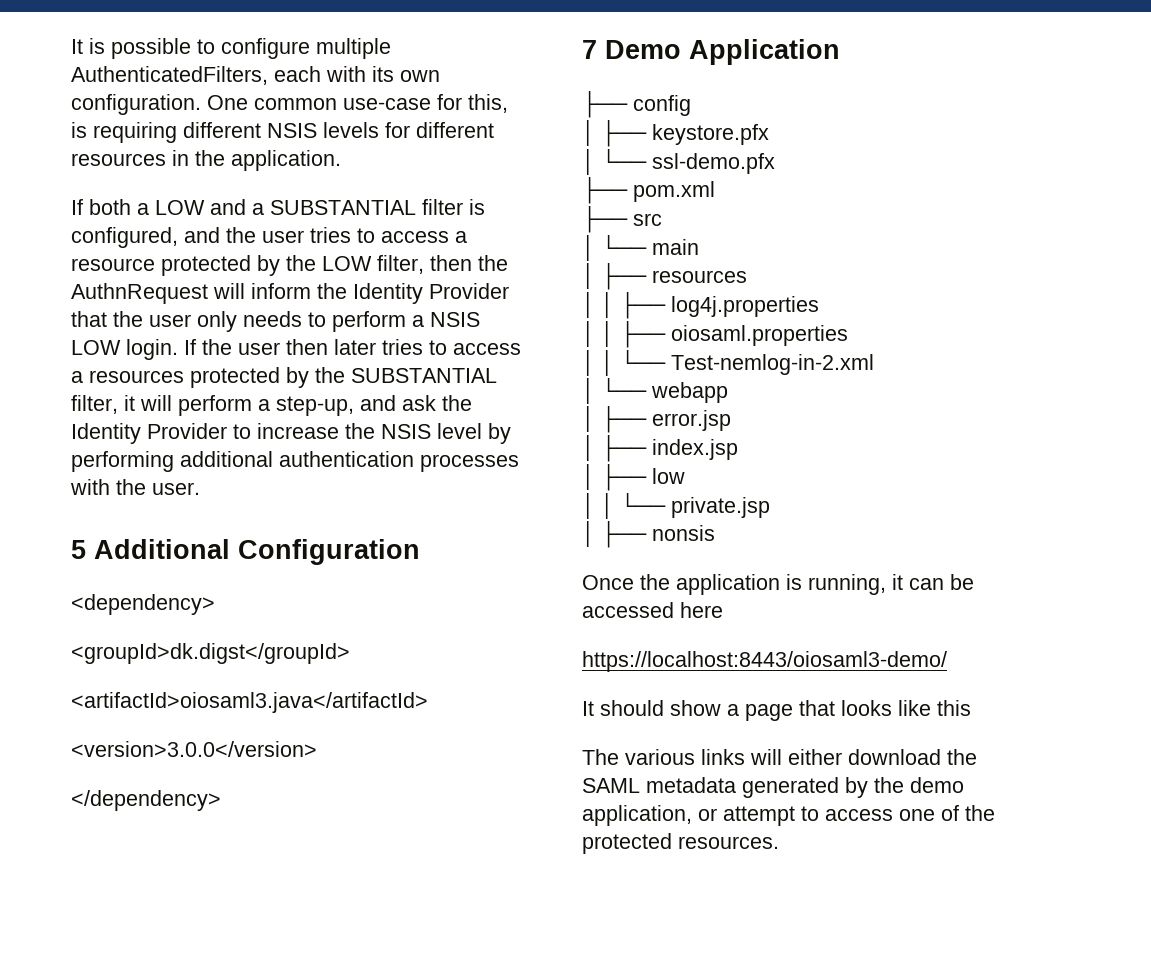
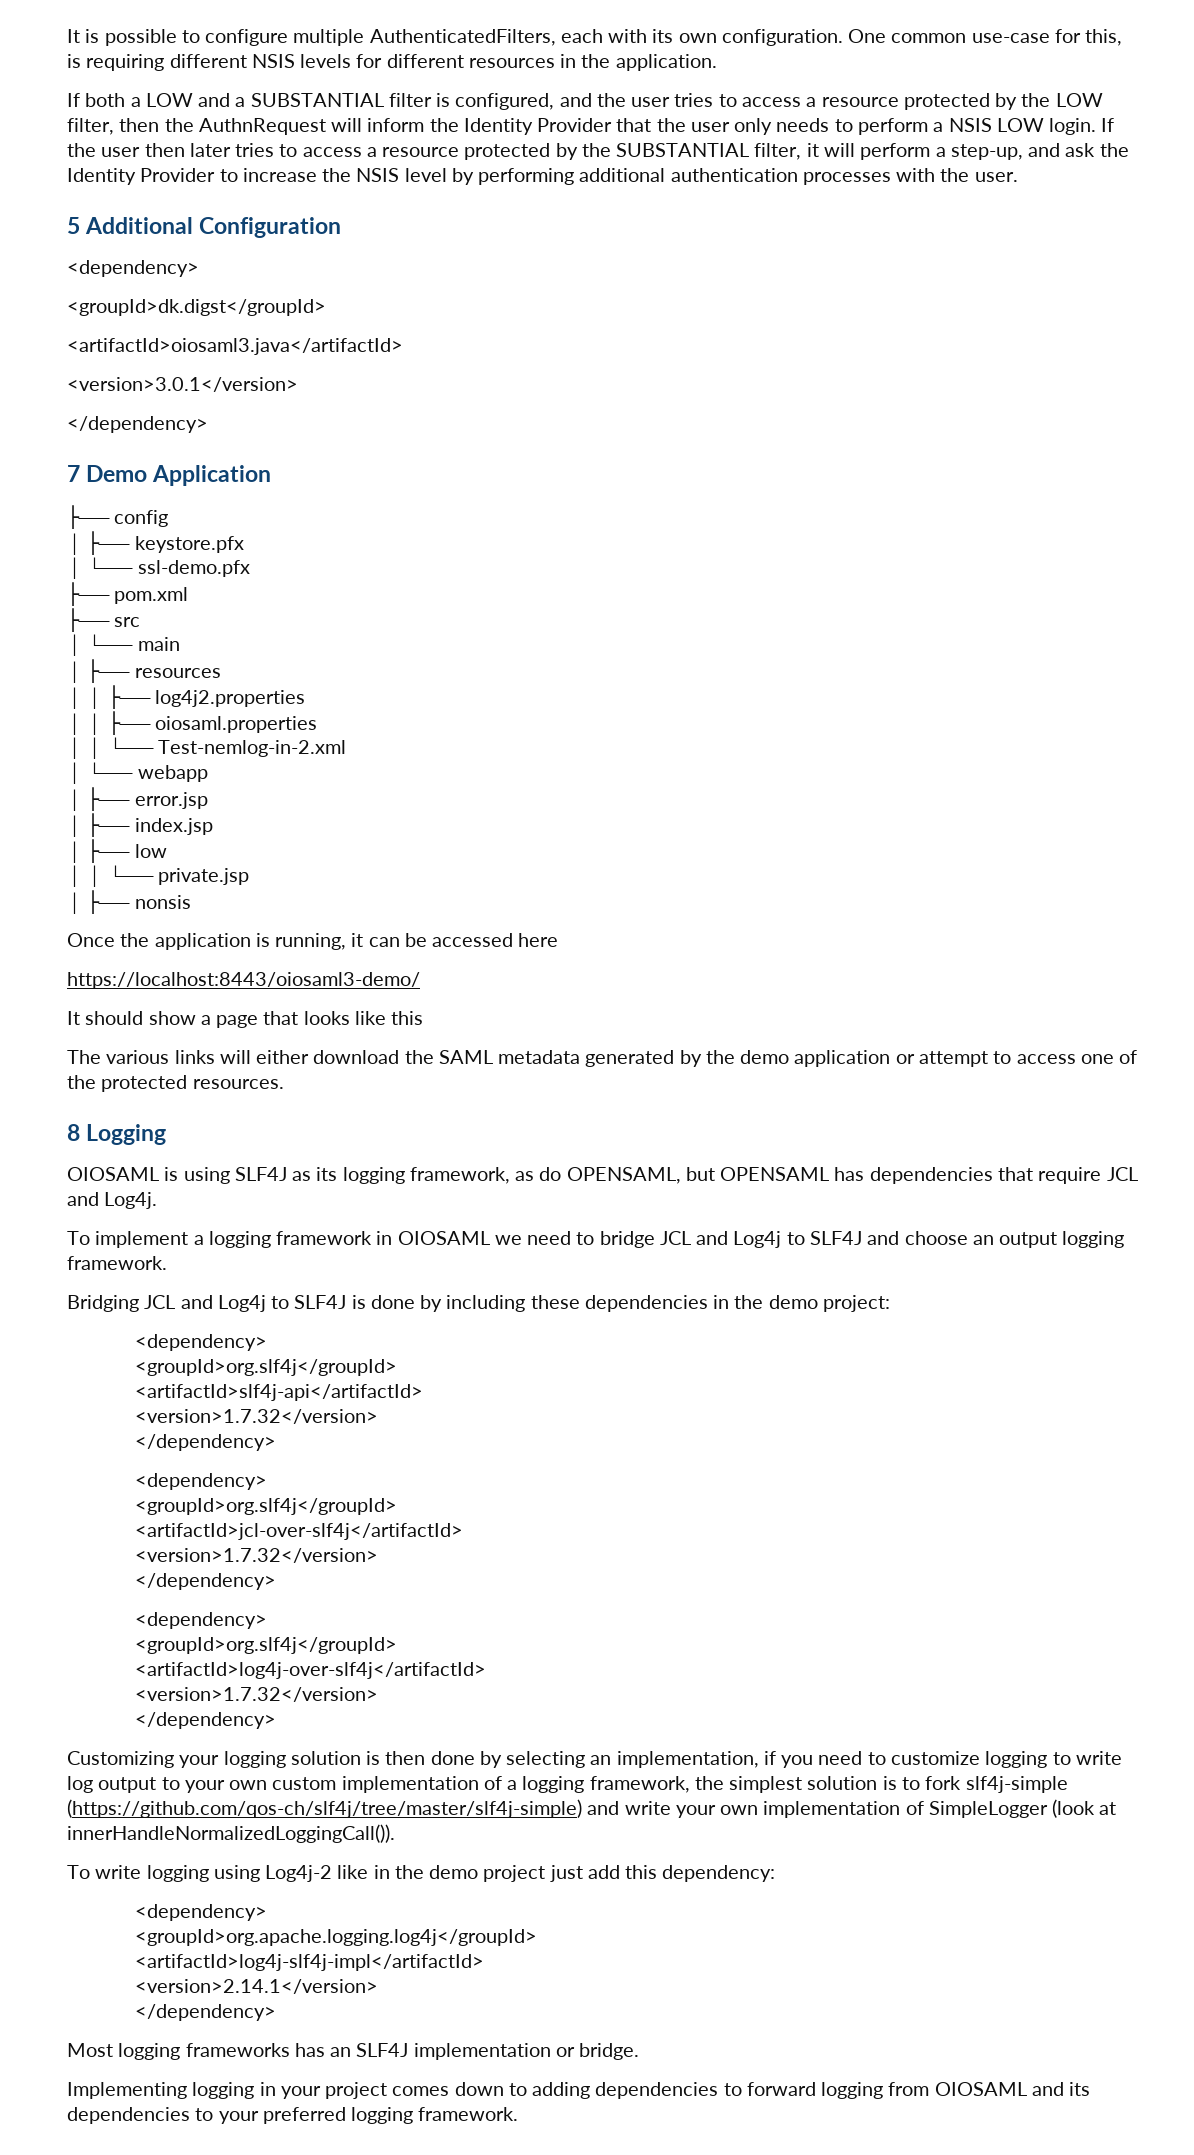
- If the user then later tries to access a resources protected by the SUBSTANTIAL filter, it will perform a step-up, and ask the Identity Provider to increase the NSIS level by performing additional authentication processes with the user.
+ If the user then later tries to access a resource protected by the SUBSTANTIAL filter, it will perform a step-up, and ask the Identity Provider to increase the NSIS level by performing additional authentication processes with the user.
- <version>3.0.0</version>
+ <version>3.0.1</version>
- │ │ ├── log4j.properties
+ │ │ ├── log4j2.properties
- The various links will either download the SAML metadata generated by the demo application, or attempt to access one of the protected resources.
+ The various links will either download the SAML metadata generated by the demo application or attempt to access one of the protected resources.
+ 8 Logging
+ OIOSAML is using SLF4J as its logging framework, as do OPENSAML, but OPENSAML has dependencies that require JCL and Log4j.
+ To implement a logging framework in OIOSAML we need to bridge JCL and Log4j to SLF4J and choose an output logging framework.
+ Bridging JCL and Log4j to SLF4J is done by including these dependencies in the demo project:
+ <dependency>
+ <groupId>org.slf4j</groupId>
+ <artifactId>slf4j-api</artifactId>
+ <version>1.7.32</version>
+ </dependency>
+ <dependency>
+ <groupId>org.slf4j</groupId>
+ <artifactId>jcl-over-slf4j</artifactId>
+ <version>1.7.32</version>
+ </dependency>
+ <dependency>
+ <groupId>org.slf4j</groupId>
+ <artifactId>log4j-over-slf4j</artifactId>
+ <version>1.7.32</version>
+ </dependency>
+ Customizing your logging solution is then done by selecting an implementation, if you need to customize logging to write log output to your own custom implementation of a logging framework, the simplest solution is to fork slf4j-simple (https://github.com/qos-ch/slf4j/tree/master/slf4j-simple) and write your own implementation of SimpleLogger (look at innerHandleNormalizedLoggingCall()).
+ To write logging using Log4j-2 like in the demo project just add this dependency:
+ <dependency>
+ <groupId>org.apache.logging.log4j</groupId>
+ <artifactId>log4j-slf4j-impl</artifactId>
+ <version>2.14.1</version>
+ </dependency>
+ Most logging frameworks has an SLF4J implementation or bridge.
+ Implementing logging in your project comes down to adding dependencies to forward logging from OIOSAML and its dependencies to your preferred logging framework.

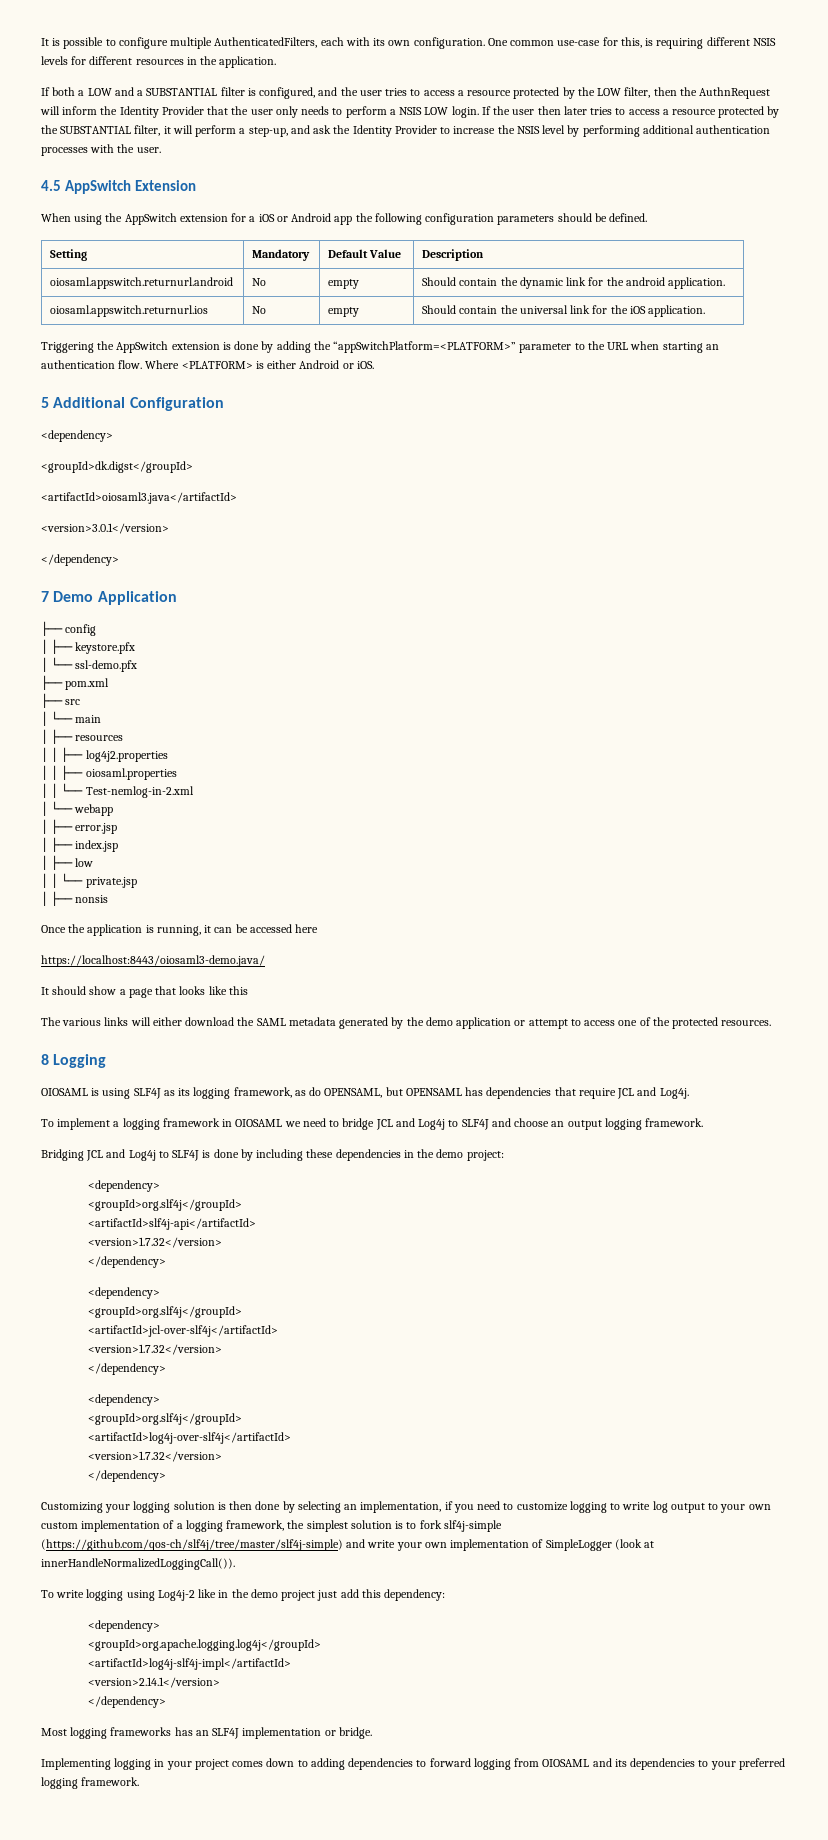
+ 4.5 AppSwitch Extension
+ When using the AppSwitch extension for a iOS or Android app the following configuration parameters should be defined.
+ Setting | Mandatory | Default Value | Description
+ oiosaml.appswitch.returnurl.android | No | empty | Should contain the dynamic link for the android application.
+ oiosaml.appswitch.returnurl.ios | No | empty | Should contain the universal link for the iOS application.
+ Triggering the AppSwitch extension is done by adding the “appSwitchPlatform=<PLATFORM>” parameter to the URL when starting an authentication flow. Where <PLATFORM> is either Android or iOS.
- https://localhost:8443/oiosaml3-demo/
+ https://localhost:8443/oiosaml3-demo.java/

